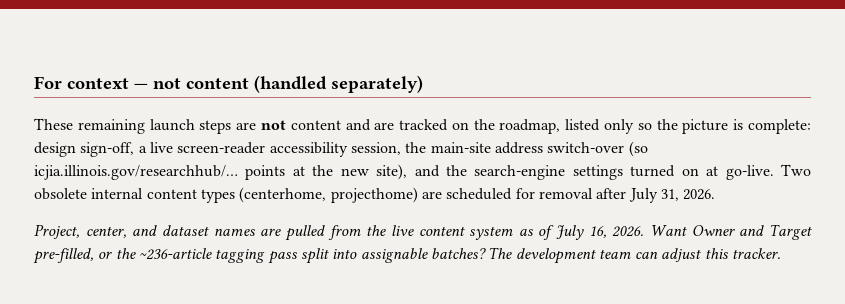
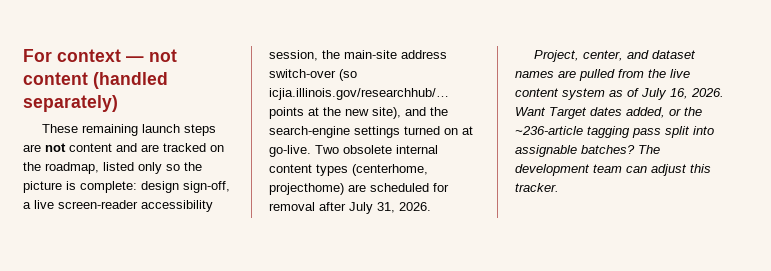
- Want Owner and Target pre-filled, or the ~236-article tagging pass split into assignable batches?
+ Want Target dates added, or the ~236-article tagging pass split into assignable batches?

